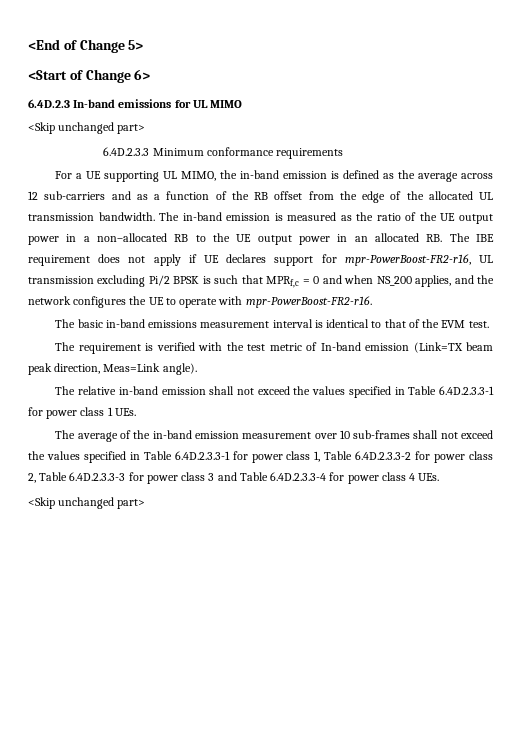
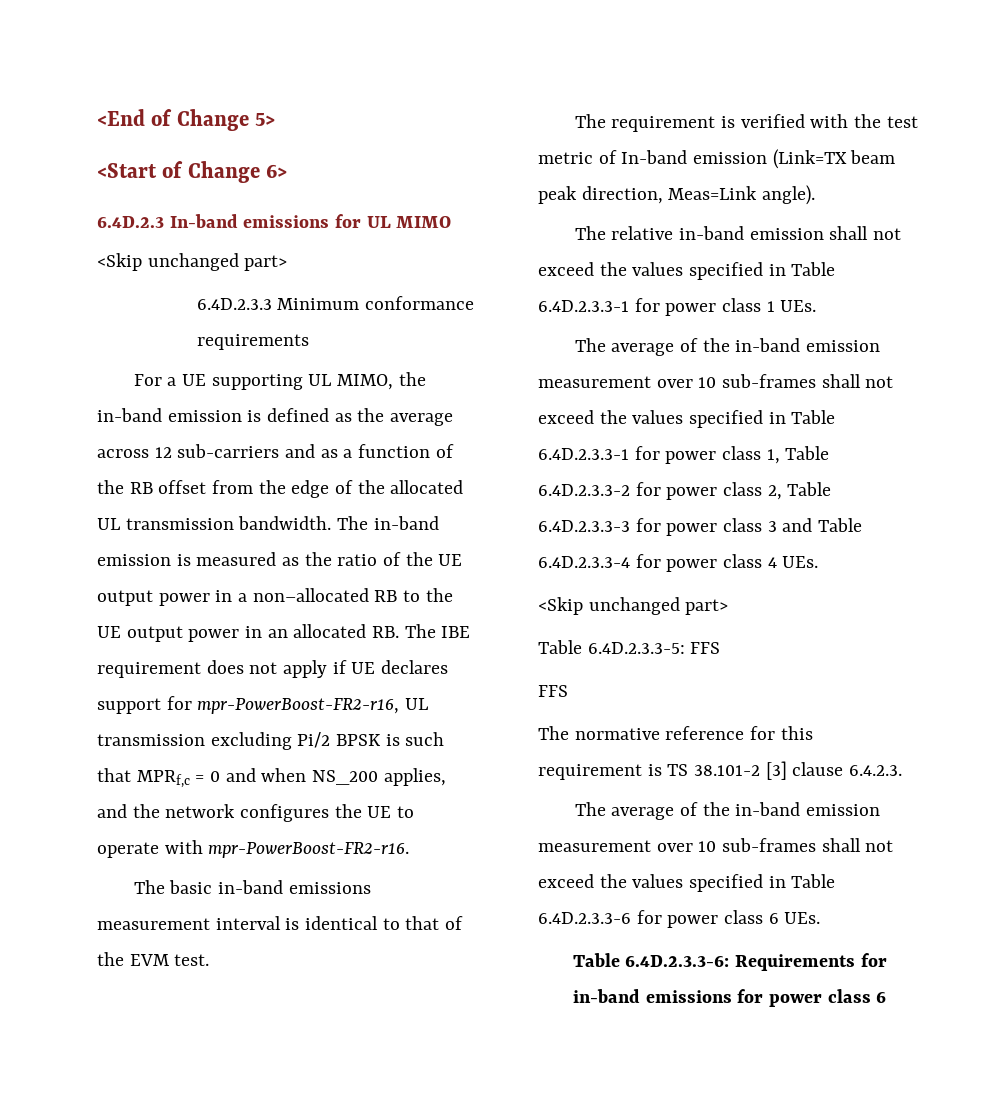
+ Table 6.4D.2.3.3-5: FFS
+ FFS
+ The normative reference for this requirement is TS 38.101-2 [3] clause 6.4.2.3.
+ The average of the in-band emission measurement over 10 sub-frames shall not exceed the values specified in Table 6.4D.2.3.3-6 for power class 6 UEs.
+ Table 6.4D.2.3.3-6: Requirements for in-band emissions for power class 6

